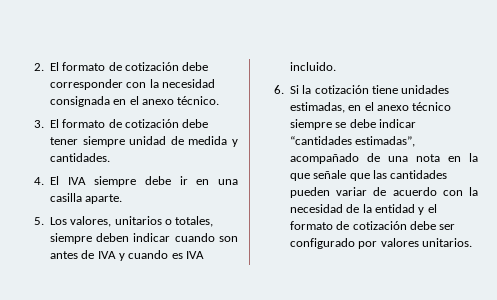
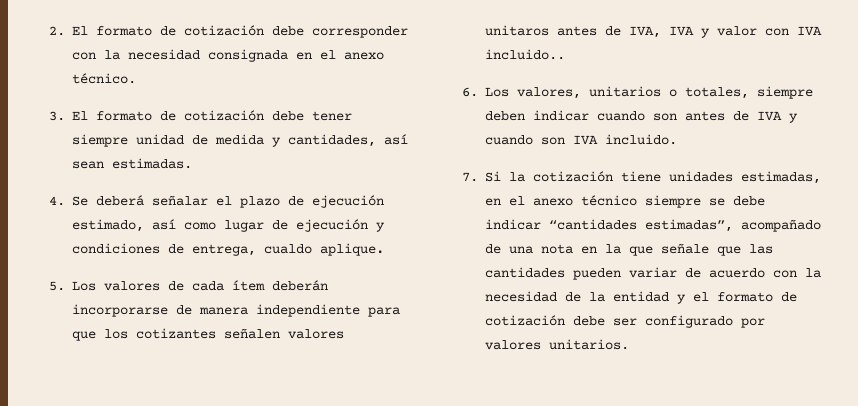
- 3. El formato de cotización debe tener siempre unidad de medida y cantidades.
- 4. El IVA siempre debe ir en una casilla aparte.
- 5. Los valores, unitarios o totales, siempre deben indicar cuando son antes de IVA y cuando es IVA incluido.
+ 3. El formato de cotización debe tener siempre unidad de medida y cantidades, así sean estimadas.
+ 4. Se deberá señalar el plazo de ejecución estimado, así como lugar de ejecución y condiciones de entrega, cualdo aplique.
+ 5. Los valores de cada ítem deberán incorporarse de manera independiente para que los cotizantes señalen valores unitaros antes de IVA, IVA y valor con IVA incluido..
+ 6. Los valores, unitarios o totales, siempre deben indicar cuando son antes de IVA y cuando son IVA incluido.
- 6. Si la cotización tiene unidades estimadas, en el anexo técnico siempre se debe indicar “cantidades estimadas”, acompañado de una nota en la que señale que las cantidades pueden variar de acuerdo con la necesidad de la entidad y el formato de cotización debe ser configurado por valores unitarios.
+ 7. Si la cotización tiene unidades estimadas, en el anexo técnico siempre se debe indicar “cantidades estimadas”, acompañado de una nota en la que señale que las cantidades pueden variar de acuerdo con la necesidad de la entidad y el formato de cotización debe ser configurado por valores unitarios.

